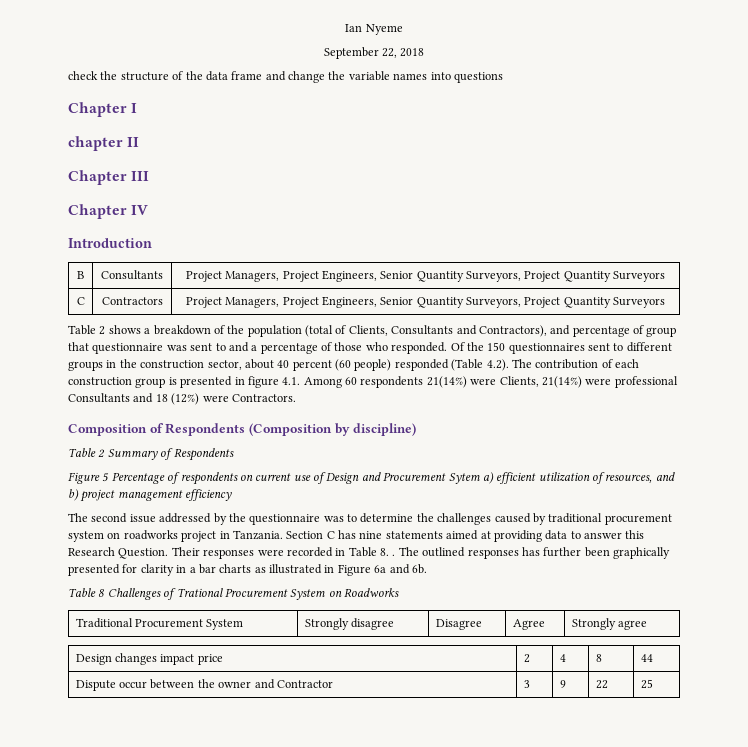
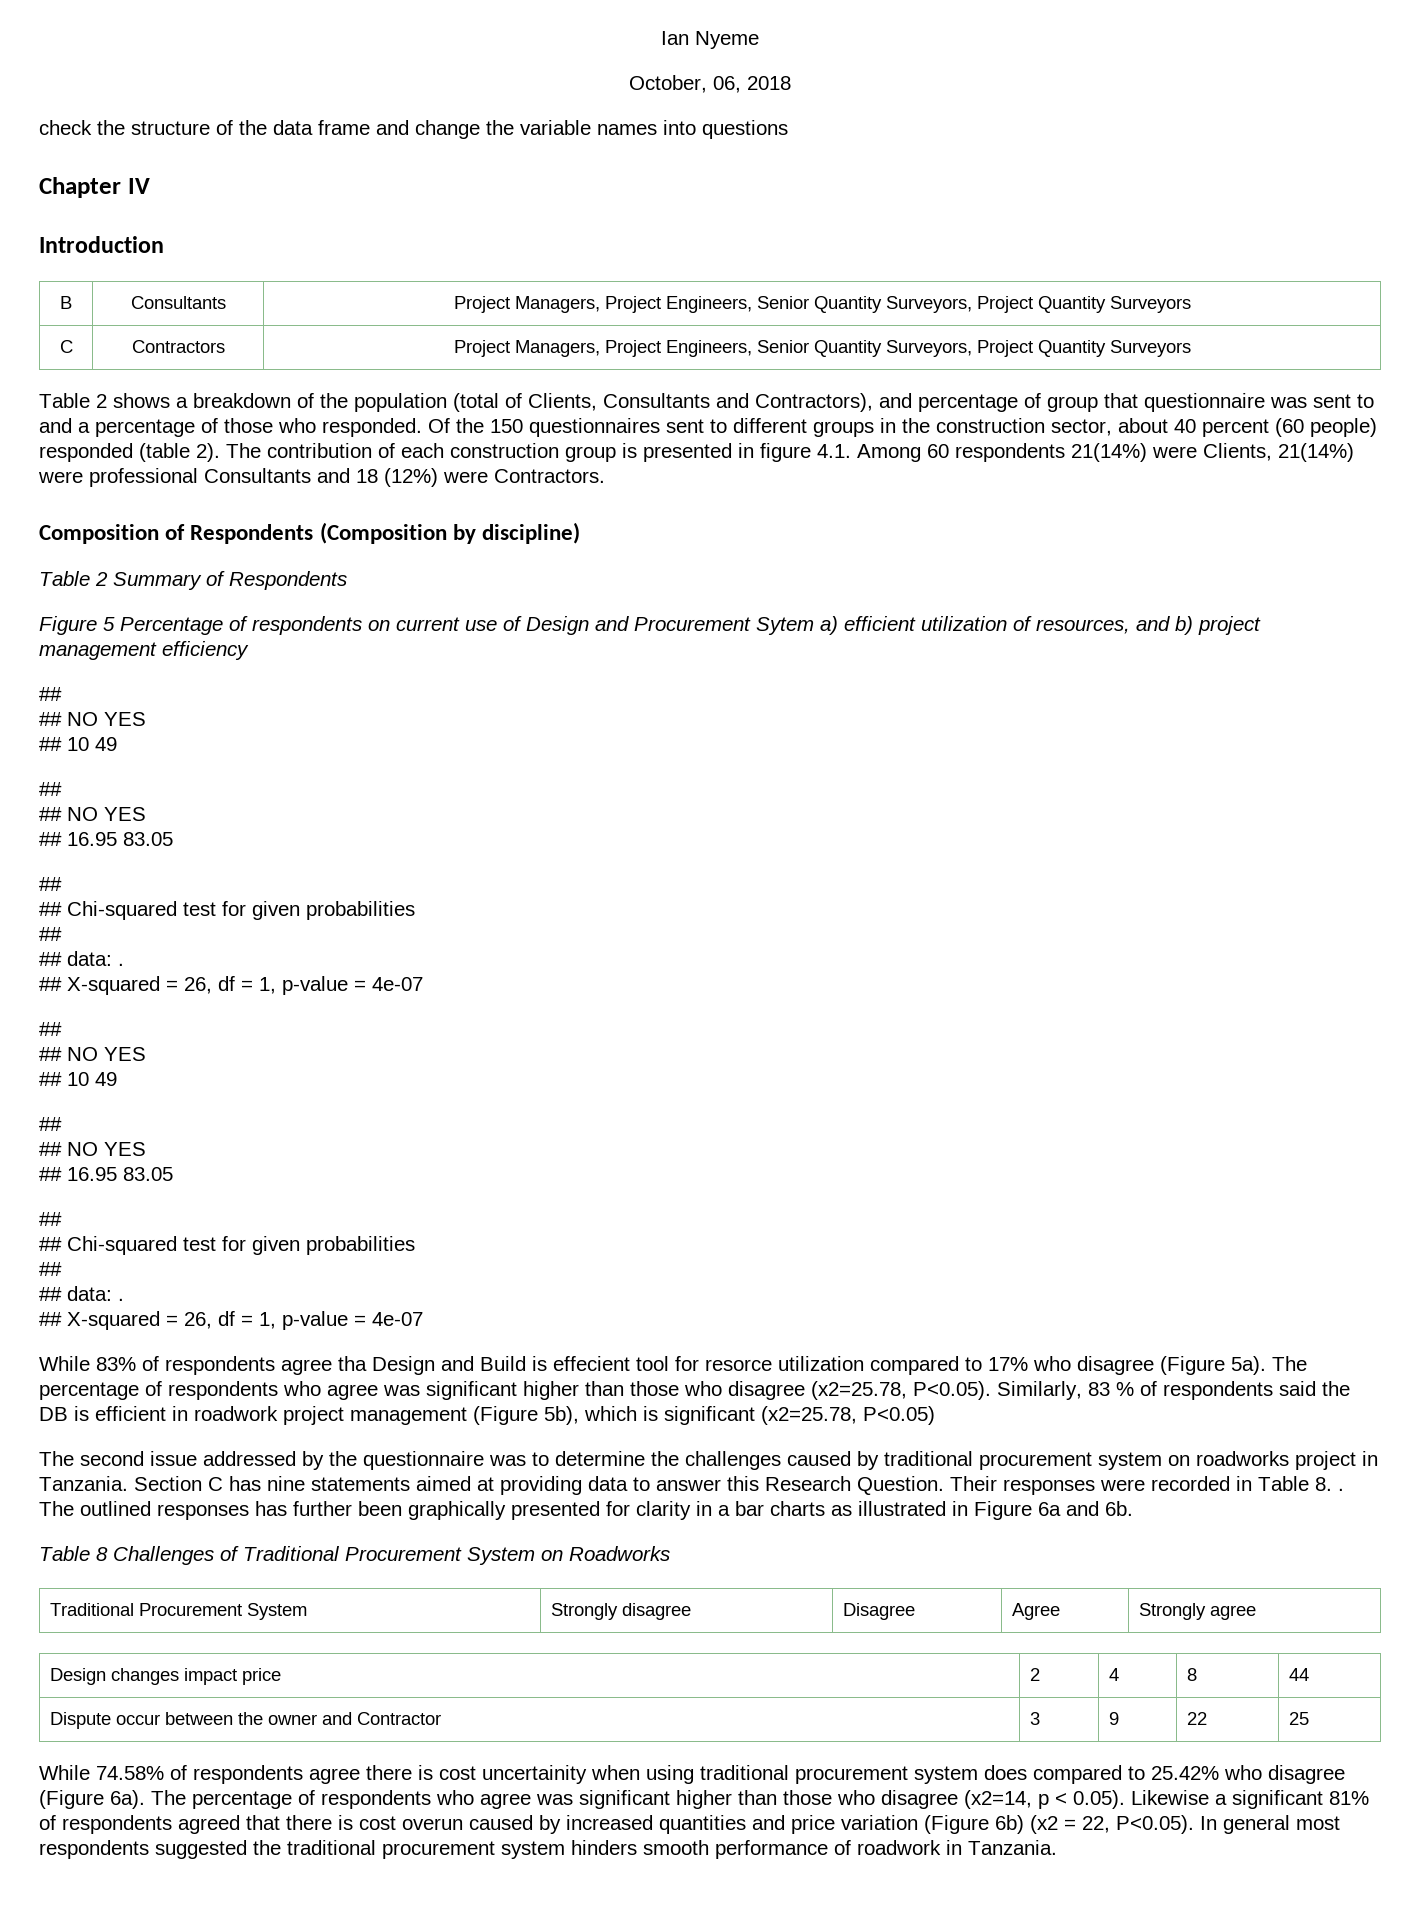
- September 22, 2018
+ October, 06, 2018
- Chapter I
- chapter II
- Chapter III
- Of the 150 questionnaires sent to different groups in the construction sector, about 40 percent (60 people) responded (Table 4.2). The contribution of each construction group is presented in figure 4.1. Among 60 respondents 21(14%) were Clients, 21(14%) were professional Consultants and 18 (12%) were Contractors.
+ Of the 150 questionnaires sent to different groups in the construction sector, about 40 percent (60 people) responded (table 2). The contribution of each construction group is presented in figure 4.1. Among 60 respondents 21(14%) were Clients, 21(14%) were professional Consultants and 18 (12%) were Contractors.
  Figure 5 Percentage of respondents on current use of Design and Procurement Sytem a) efficient utilization of resources, and b) project management efficiency
+ ##
+ ## NO YES
+ ## 10 49
+ ##
+ ## NO YES
+ ## 16.95 83.05
+ ##
+ ## Chi-squared test for given probabilities
+ ##
+ ## data: .
+ ## X-squared = 26, df = 1, p-value = 4e-07
+ ##
+ ## NO YES
+ ## 10 49
+ ##
+ ## NO YES
+ ## 16.95 83.05
+ ##
+ ## Chi-squared test for given probabilities
+ ##
+ ## data: .
+ ## X-squared = 26, df = 1, p-value = 4e-07
+ While 83% of respondents agree tha Design and Build is effecient tool for resorce utilization compared to 17% who disagree (Figure 5a). The percentage of respondents who agree was significant higher than those who disagree (x2=25.78, P<0.05). Similarly, 83 % of respondents said the DB is efficient in roadwork project management (Figure 5b), which is significant (x2=25.78, P<0.05)
- Table 8 Challenges of Trational Procurement System on Roadworks
+ Table 8 Challenges of Traditional Procurement System on Roadworks
+ While 74.58% of respondents agree there is cost uncertainity when using traditional procurement system does compared to 25.42% who disagree (Figure 6a). The percentage of respondents who agree was significant higher than those who disagree (x2=14, p < 0.05). Likewise a significant 81% of respondents agreed that there is cost overun caused by increased quantities and price variation (Figure 6b) (x2 = 22, P<0.05). In general most respondents suggested the traditional procurement system hinders smooth performance of roadwork in Tanzania.

